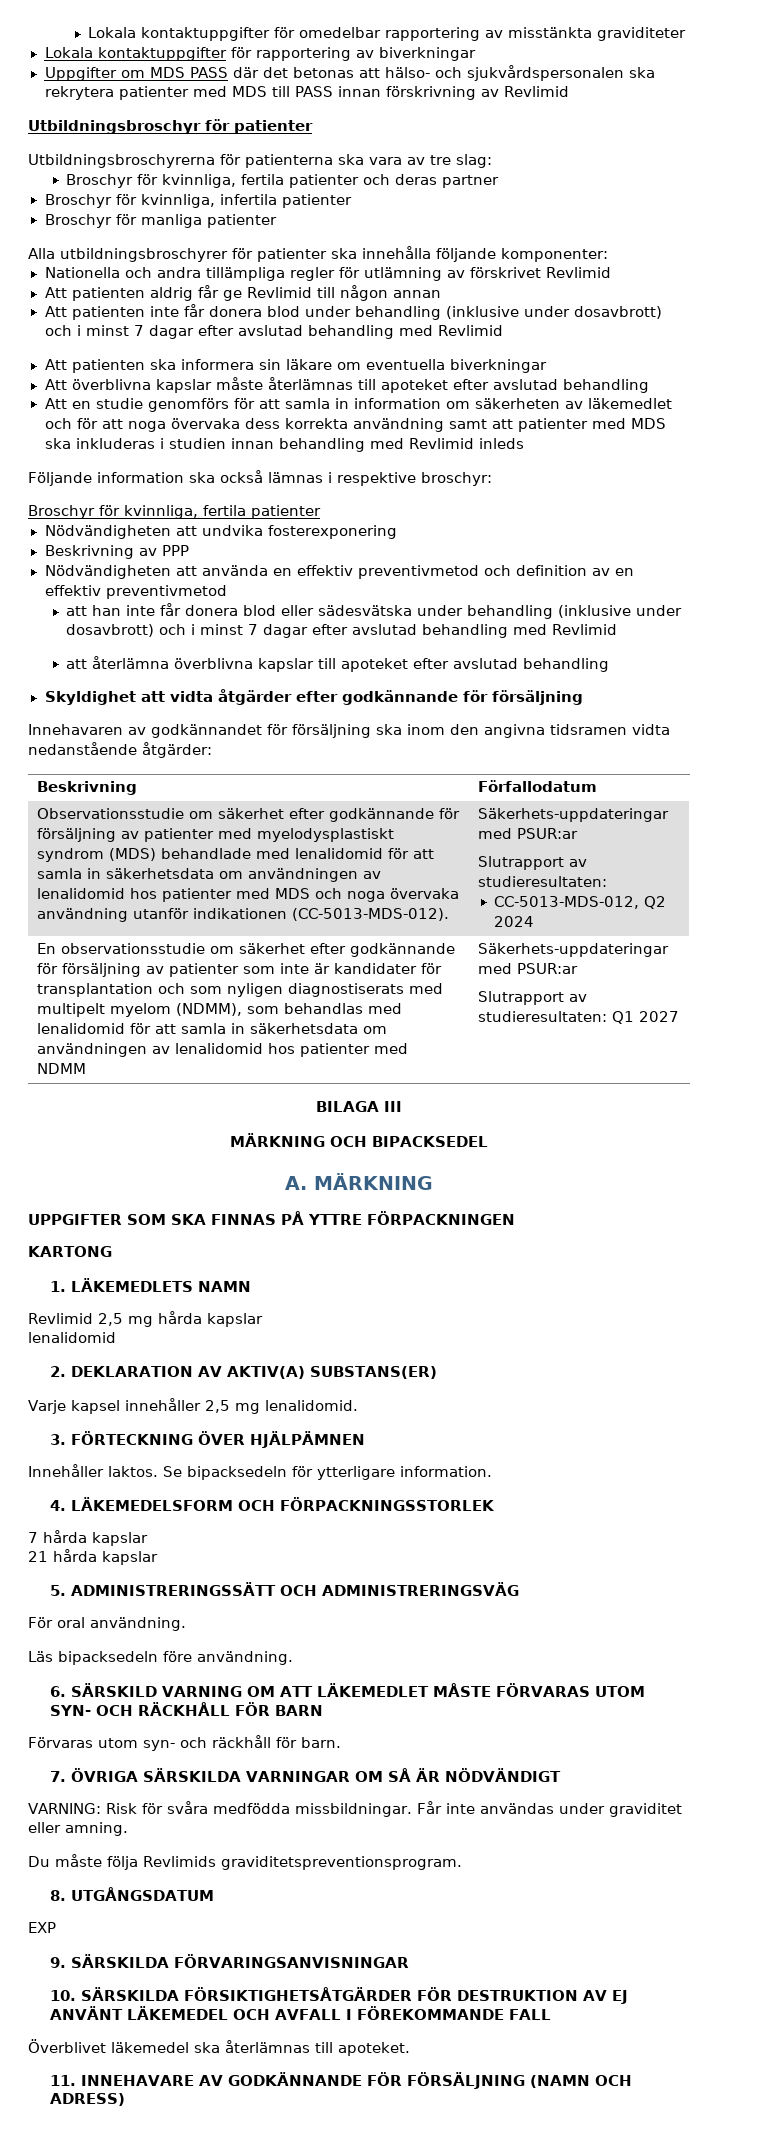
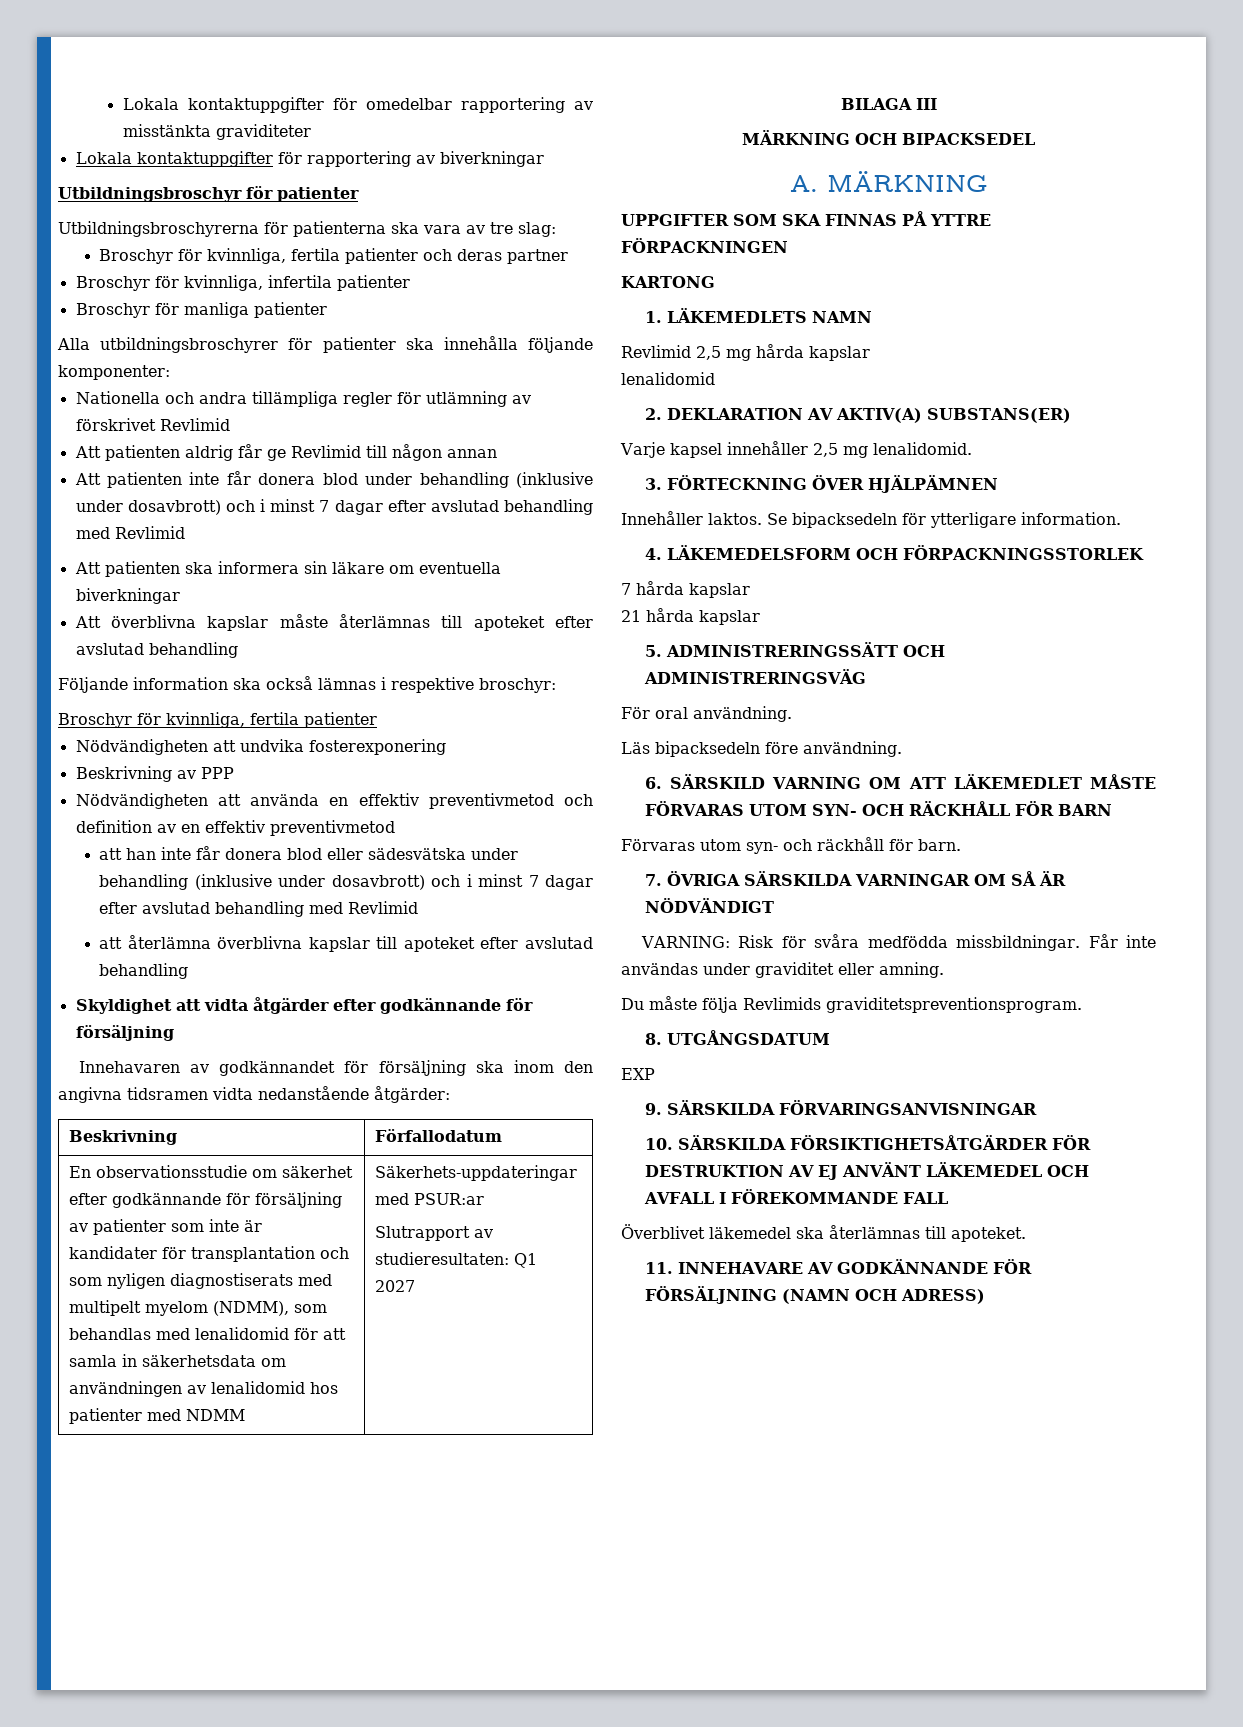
- Uppgifter om MDS PASS där det betonas att hälso- och sjukvårdspersonalen ska rekrytera patienter med MDS till PASS innan förskrivning av Revlimid
- Att en studie genomförs för att samla in information om säkerheten av läkemedlet och för att noga övervaka dess korrekta användning samt att patienter med MDS ska inkluderas i studien innan behandling med Revlimid inleds
- Observationsstudie om säkerhet efter godkännande för försäljning av patienter med myelodysplastiskt syndrom (MDS) behandlade med lenalidomid för att samla in säkerhetsdata om användningen av lenalidomid hos patienter med MDS och noga övervaka användning utanför indikationen (CC-5013-MDS-012). | Säkerhets-uppdateringar med PSUR:ar
- Slutrapport av studieresultaten:
- CC-5013-MDS-012, Q2 2024

